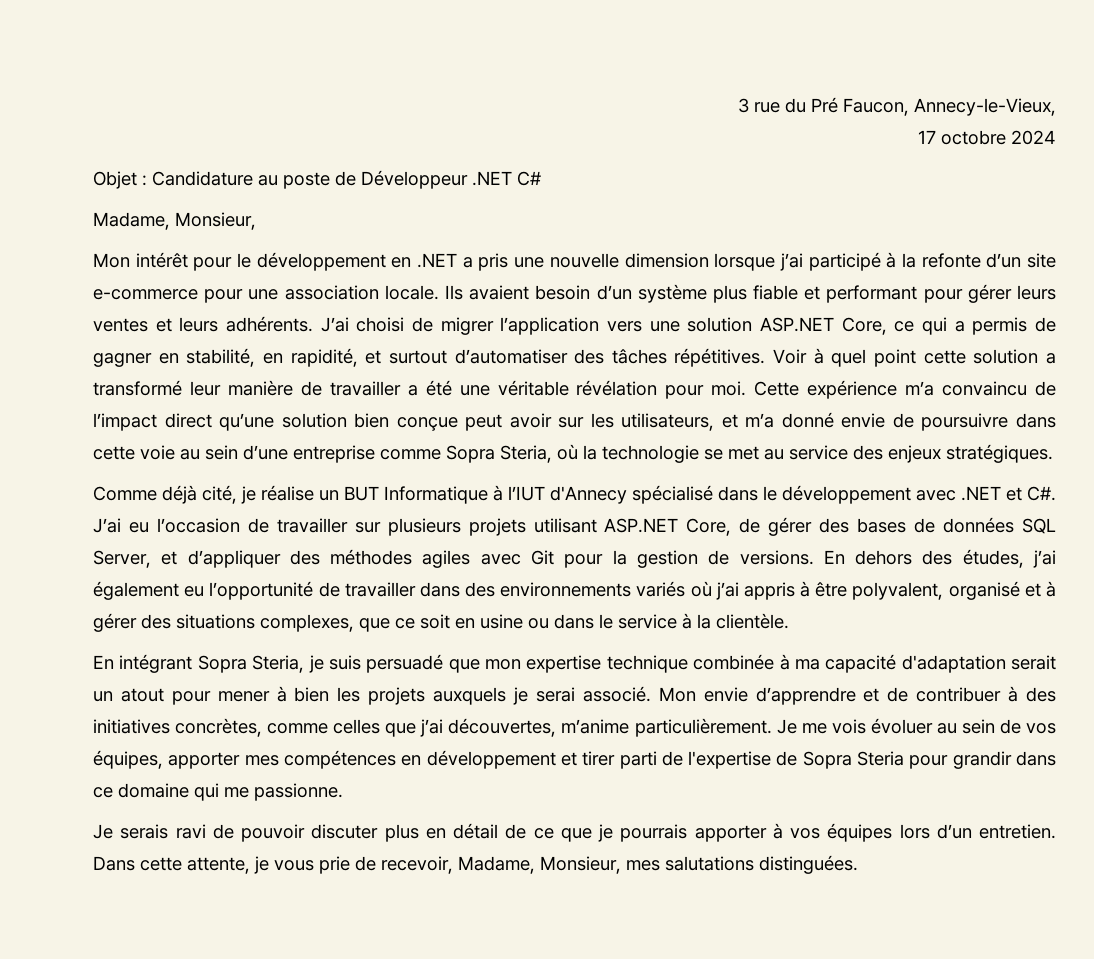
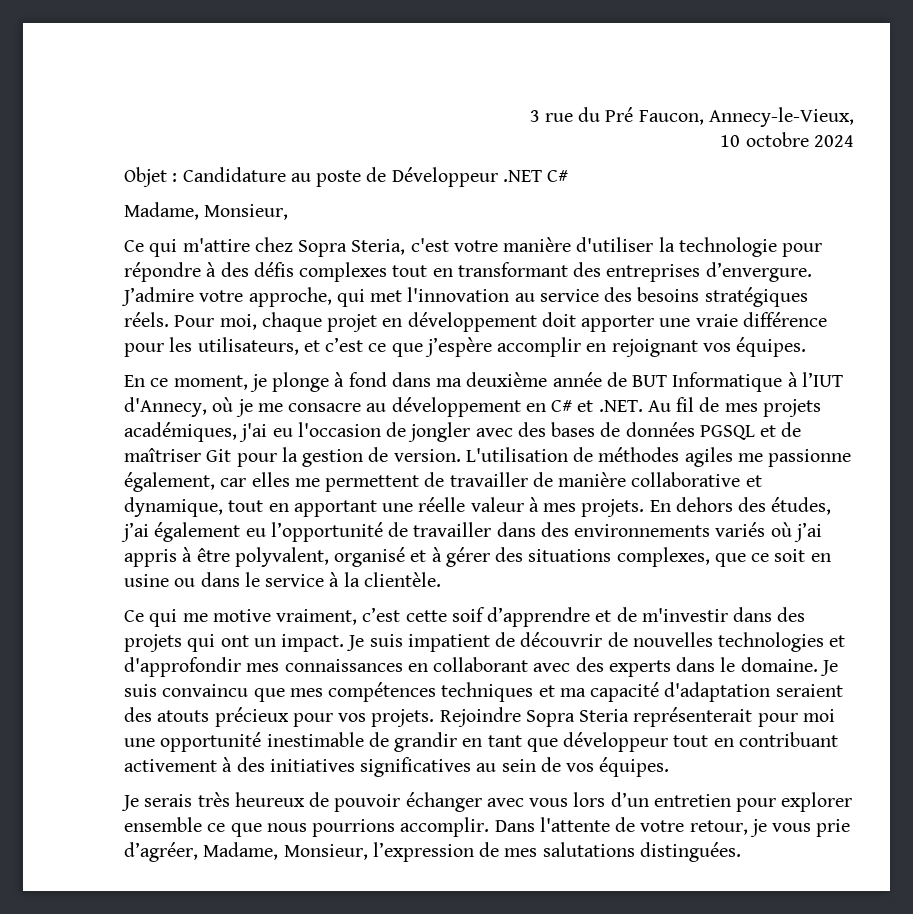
- 17 octobre 2024
+ 10 octobre 2024
- Mon intérêt pour le développement en .NET a pris une nouvelle dimension lorsque j’ai participé à la refonte d’un site e-commerce pour une association locale. Ils avaient besoin d’un système plus fiable et performant pour gérer leurs ventes et leurs adhérents. J’ai choisi de migrer l’application vers une solution ASP.NET Core, ce qui a permis de gagner en stabilité, en rapidité, et surtout d’automatiser des tâches répétitives. Voir à quel point cette solution a transformé leur manière de travailler a été une véritable révélation pour moi. Cette expérience m’a convaincu de l’impact direct qu’une solution bien conçue peut avoir sur les utilisateurs, et m’a donné envie de poursuivre dans cette voie au sein d’une entreprise comme Sopra Steria, où la technologie se met au service des enjeux stratégiques.
- Comme déjà cité, je réalise un BUT Informatique à l’IUT d'Annecy spécialisé dans le développement avec .NET et C#. J’ai eu l’occasion de travailler sur plusieurs projets utilisant ASP.NET Core, de gérer des bases de données SQL Server, et d’appliquer des méthodes agiles avec Git pour la gestion de versions.
+ Ce qui m'attire chez Sopra Steria, c'est votre manière d'utiliser la technologie pour répondre à des défis complexes tout en transformant des entreprises d’envergure. J’admire votre approche, qui met l'innovation au service des besoins stratégiques réels. Pour moi, chaque projet en développement doit apporter une vraie différence pour les utilisateurs, et c’est ce que j’espère accomplir en rejoignant vos équipes.
+ En ce moment, je plonge à fond dans ma deuxième année de BUT Informatique à l’IUT d'Annecy, où je me consacre au développement en C# et .NET. Au fil de mes projets académiques, j'ai eu l'occasion de jongler avec des bases de données PGSQL et de maîtriser Git pour la gestion de version. L'utilisation de méthodes agiles me passionne également, car elles me permettent de travailler de manière collaborative et dynamique, tout en apportant une réelle valeur à mes projets.
- En intégrant Sopra Steria, je suis persuadé que mon expertise technique combinée à ma capacité d'adaptation serait un atout pour mener à bien les projets auxquels je serai associé. Mon envie d’apprendre et de contribuer à des initiatives concrètes, comme celles que j’ai découvertes, m’anime particulièrement. Je me vois évoluer au sein de vos équipes, apporter mes compétences en développement et tirer parti de l'expertise de Sopra Steria pour grandir dans ce domaine qui me passionne.
- Je serais ravi de pouvoir discuter plus en détail de ce que je pourrais apporter à vos équipes lors d’un entretien. Dans cette attente, je vous prie de recevoir, Madame, Monsieur, mes salutations distinguées.
+ Ce qui me motive vraiment, c’est cette soif d’apprendre et de m'investir dans des projets qui ont un impact. Je suis impatient de découvrir de nouvelles technologies et d'approfondir mes connaissances en collaborant avec des experts dans le domaine. Je suis convaincu que mes compétences techniques et ma capacité d'adaptation seraient des atouts précieux pour vos projets. Rejoindre Sopra Steria représenterait pour moi une opportunité inestimable de grandir en tant que développeur tout en contribuant activement à des initiatives significatives au sein de vos équipes.
+ Je serais très heureux de pouvoir échanger avec vous lors d’un entretien pour explorer ensemble ce que nous pourrions accomplir. Dans l'attente de votre retour, je vous prie d’agréer, Madame, Monsieur, l’expression de mes salutations distinguées.

